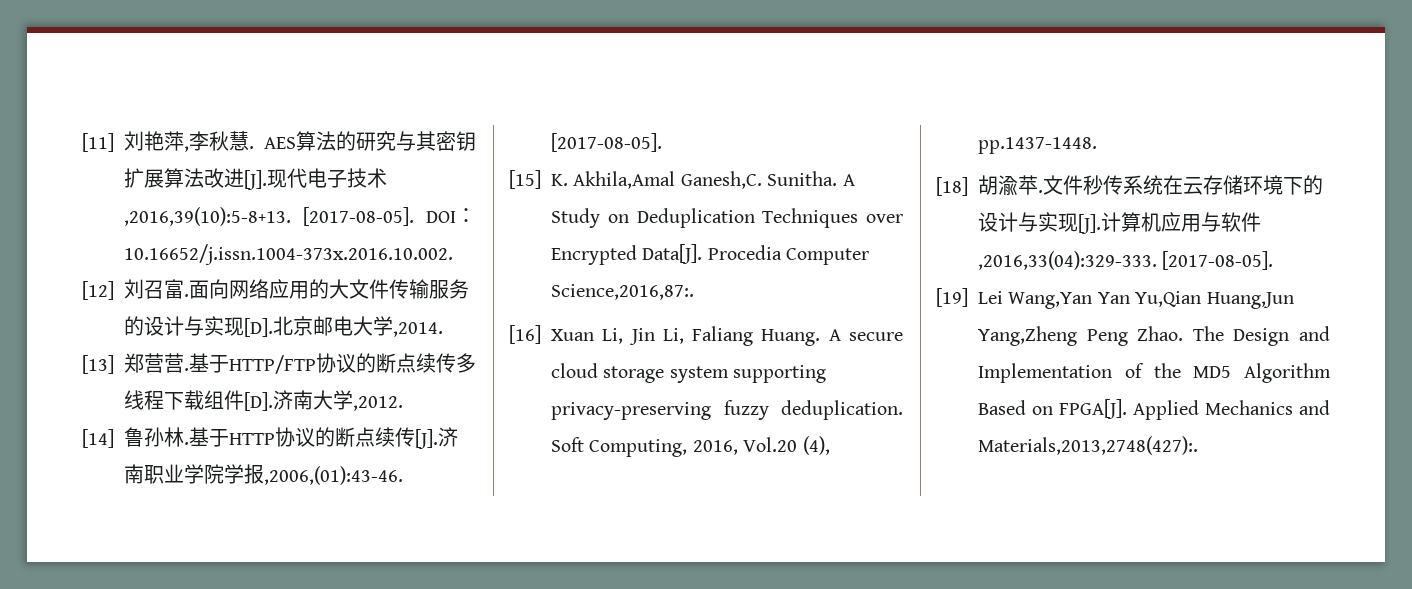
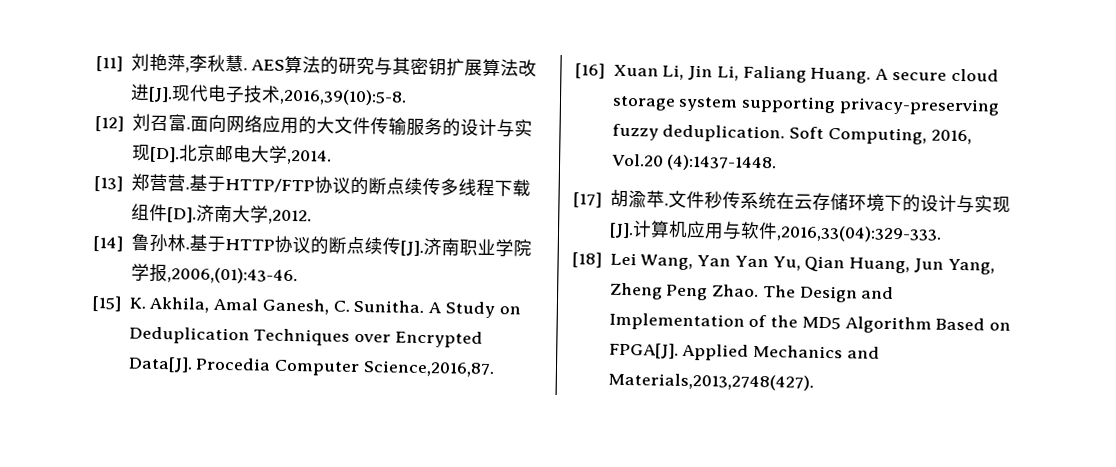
- AES算法的研究与其密钥扩展算法改进[J].现代电子技术,2016,39(10):5-8+13. [2017-08-05]. DOI：10.16652/j.issn.1004-373x.2016.10.002.
+ AES算法的研究与其密钥扩展算法改进[J].现代电子技术,2016,39(10):5-8.
- 基于HTTP协议的断点续传[J].济南职业学院学报,2006,(01):43-46. [2017-08-05].
+ 基于HTTP协议的断点续传[J].济南职业学院学报,2006,(01):43-46.
- [15] K. Akhila,Amal Ganesh,C. Sunitha.
+ [15] K. Akhila, Amal Ganesh, C. Sunitha.
- Procedia Computer Science,2016,87:.
+ Procedia Computer Science,2016,87.
- Soft Computing, 2016, Vol.20 (4), pp.1437-1448.
- [18]胡渝苹.
+ Soft Computing, 2016, Vol.20 (4):1437-1448.
+ [17]胡渝苹.
- 文件秒传系统在云存储环境下的设计与实现[J].计算机应用与软件,2016,33(04):329-333. [2017-08-05].
- [19] Lei Wang,Yan Yan Yu,Qian Huang,Jun Yang,Zheng Peng Zhao.
+ 文件秒传系统在云存储环境下的设计与实现[J].计算机应用与软件,2016,33(04):329-333.
+ [18] Lei Wang, Yan Yan Yu, Qian Huang, Jun Yang, Zheng Peng Zhao.
- Applied Mechanics and Materials,2013,2748(427):.
+ Applied Mechanics and Materials,2013,2748(427).

